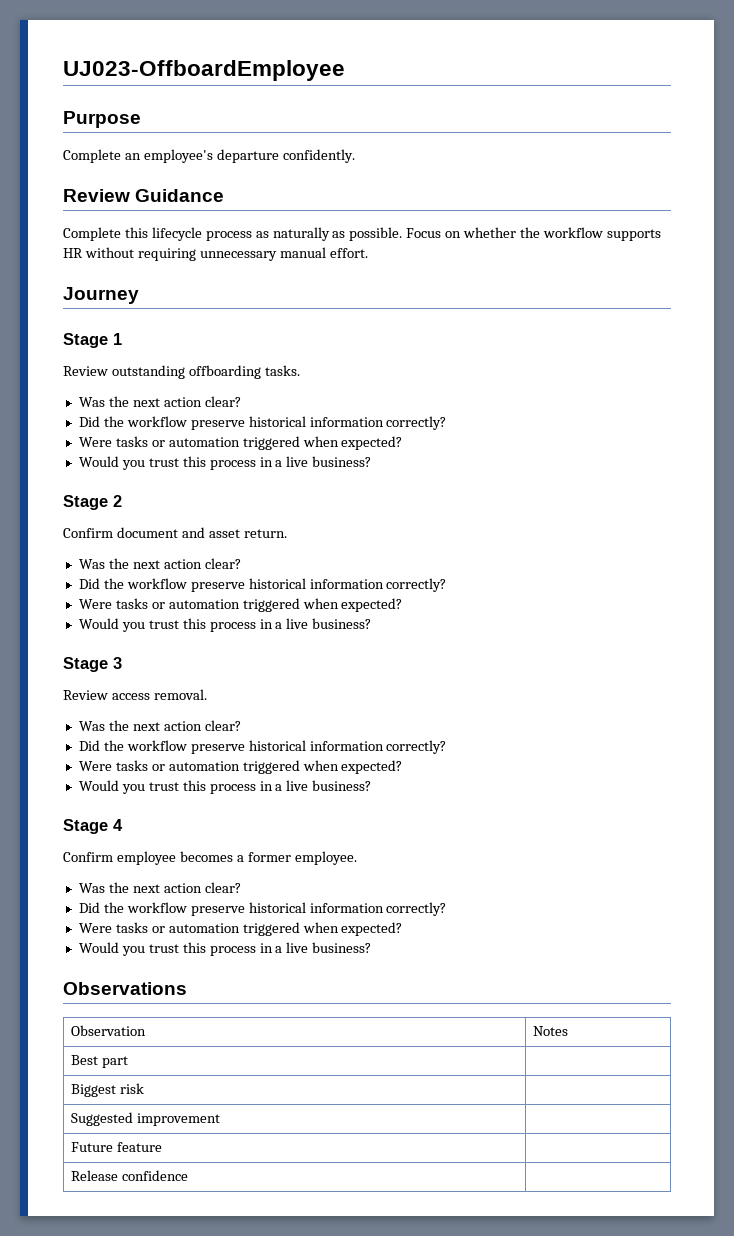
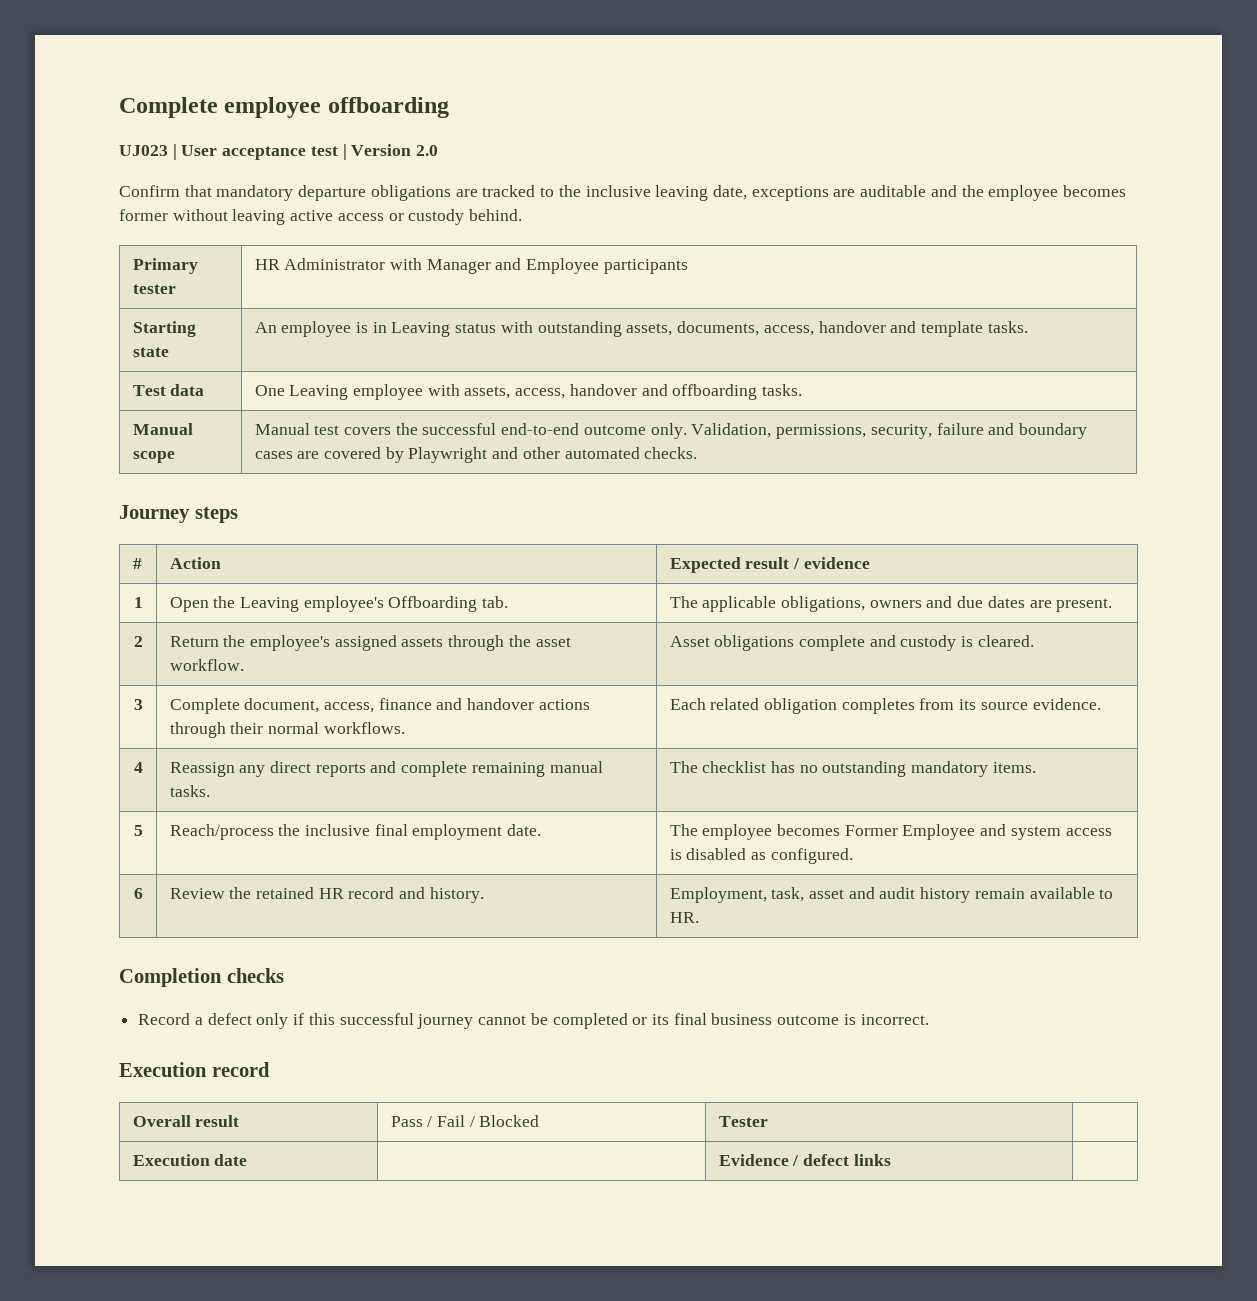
- UJ023-OffboardEmployee
- Purpose
- Complete an employee's departure confidently.
- Review Guidance
- Complete this lifecycle process as naturally as possible. Focus on whether the workflow supports HR without requiring unnecessary manual effort.
- Journey
- Stage 1
- Review outstanding offboarding tasks.
- Was the next action clear?
- Did the workflow preserve historical information correctly?
- Were tasks or automation triggered when expected?
- Would you trust this process in a live business?
- Stage 2
- Confirm document and asset return.
- Was the next action clear?
- Did the workflow preserve historical information correctly?
- Were tasks or automation triggered when expected?
- Would you trust this process in a live business?
- Stage 3
- Review access removal.
- Was the next action clear?
- Did the workflow preserve historical information correctly?
- Were tasks or automation triggered when expected?
- Would you trust this process in a live business?
- Stage 4
- Confirm employee becomes a former employee.
- Was the next action clear?
- Did the workflow preserve historical information correctly?
- Were tasks or automation triggered when expected?
- Would you trust this process in a live business?
- Observations
- Observation | Notes
- Best part |
- Biggest risk |
- Suggested improvement |
- Future feature |
- Release confidence |
+ Complete employee offboarding
+ UJ023 | User acceptance test | Version 2.0
+ Confirm that mandatory departure obligations are tracked to the inclusive leaving date, exceptions are auditable and the employee becomes former without leaving active access or custody behind.
+ Primary tester | HR Administrator with Manager and Employee participants
+ Starting state | An employee is in Leaving status with outstanding assets, documents, access, handover and template tasks.
+ Test data | One Leaving employee with assets, access, handover and offboarding tasks.
+ Manual scope | Manual test covers the successful end-to-end outcome only. Validation, permissions, security, failure and boundary cases are covered by Playwright and other automated checks.
+ Journey steps
+ # | Action | Expected result / evidence
+ 1 | Open the Leaving employee's Offboarding tab. | The applicable obligations, owners and due dates are present.
+ 2 | Return the employee's assigned assets through the asset workflow. | Asset obligations complete and custody is cleared.
+ 3 | Complete document, access, finance and handover actions through their normal workflows. | Each related obligation completes from its source evidence.
+ 4 | Reassign any direct reports and complete remaining manual tasks. | The checklist has no outstanding mandatory items.
+ 5 | Reach/process the inclusive final employment date. | The employee becomes Former Employee and system access is disabled as configured.
+ 6 | Review the retained HR record and history. | Employment, task, asset and audit history remain available to HR.
+ Completion checks
+ Record a defect only if this successful journey cannot be completed or its final business outcome is incorrect.
+ Execution record
+ Overall result | Pass / Fail / Blocked | Tester |
+ Execution date | | Evidence / defect links |

